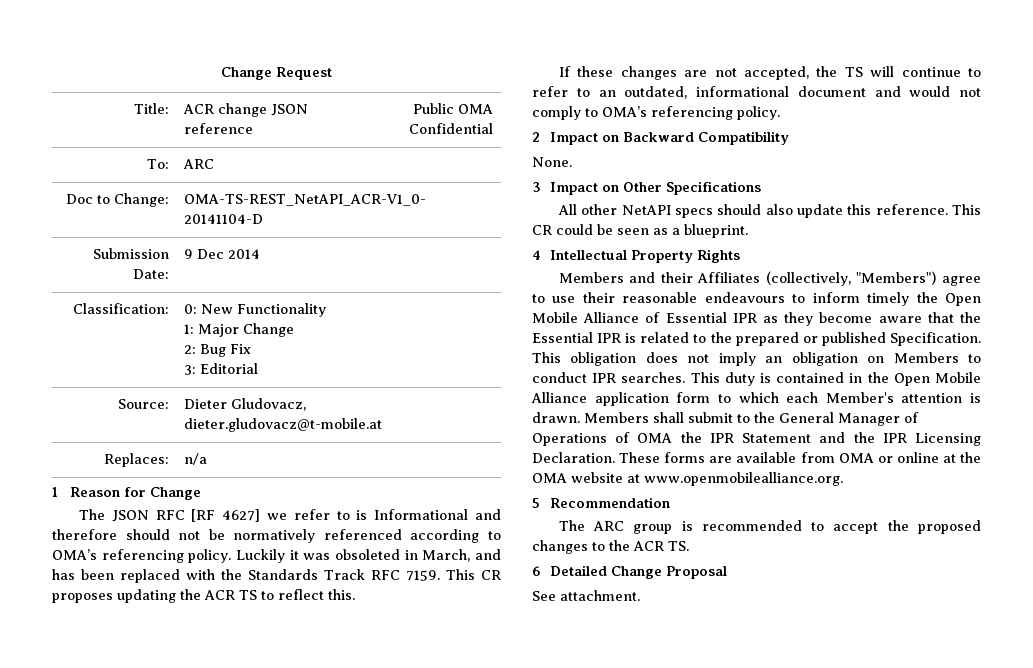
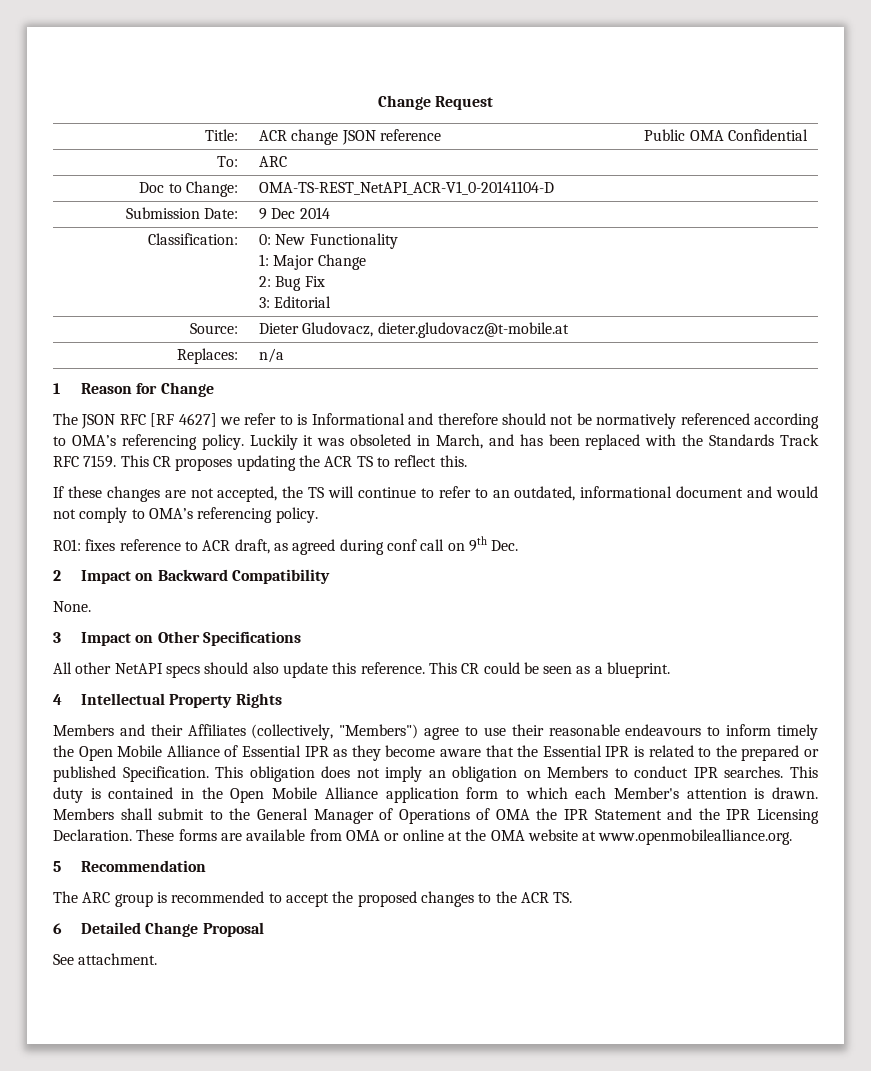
+ R01: fixes reference to ACR draft, as agreed during conf call on 9th Dec.

